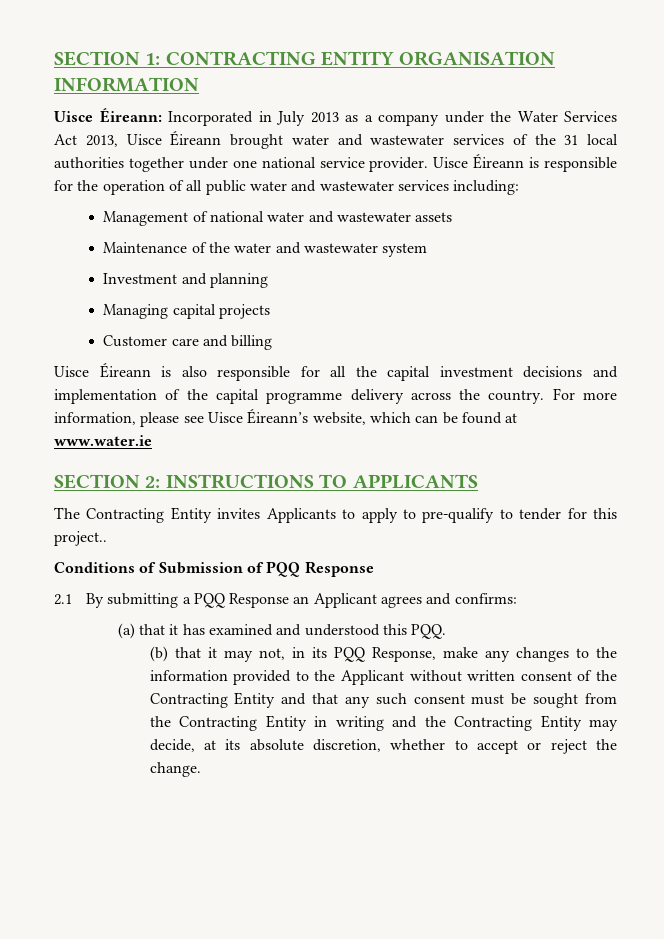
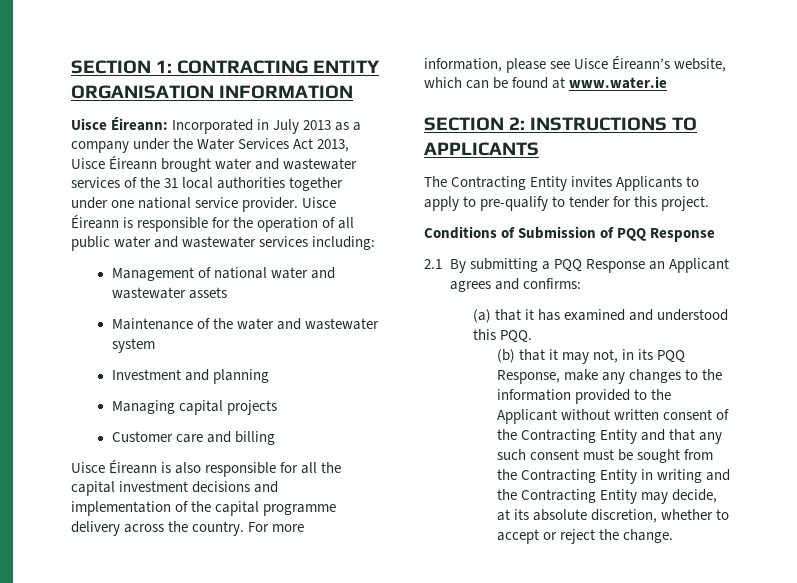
- The Contracting Entity invites Applicants to apply to pre-qualify to tender for this project..
+ The Contracting Entity invites Applicants to apply to pre-qualify to tender for this project.

